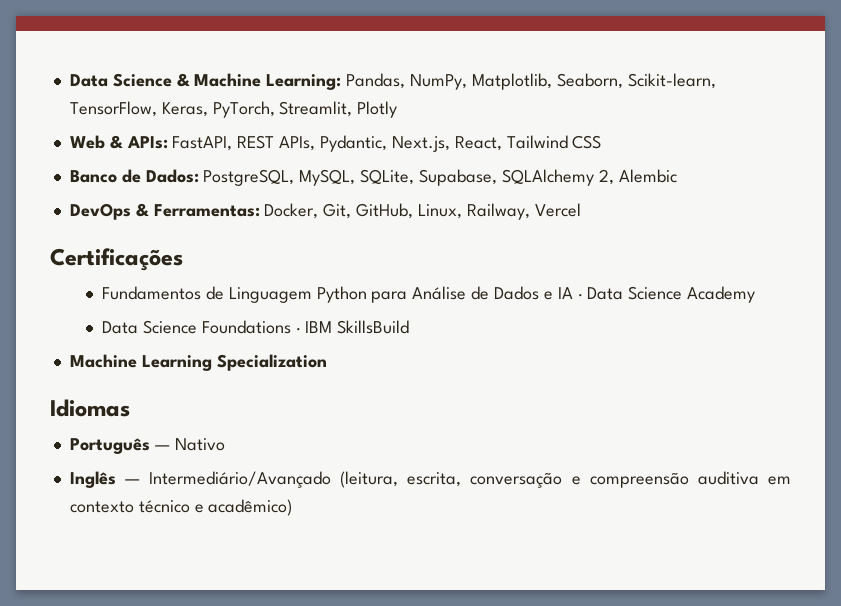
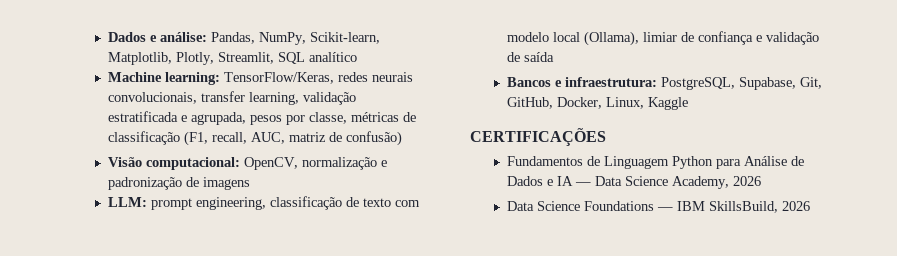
- Data Science & Machine Learning: Pandas, NumPy, Matplotlib, Seaborn, Scikit-learn, TensorFlow, Keras, PyTorch, Streamlit, Plotly
- Web & APIs: FastAPI, REST APIs, Pydantic, Next.js, React, Tailwind CSS
- Banco de Dados: PostgreSQL, MySQL, SQLite, Supabase, SQLAlchemy 2, Alembic
- DevOps & Ferramentas: Docker, Git, GitHub, Linux, Railway, Vercel
- Certificações
+ Dados e análise: Pandas, NumPy, Scikit-learn, Matplotlib, Plotly, Streamlit, SQL analítico
+ Machine learning: TensorFlow/Keras, redes neurais convolucionais, transfer learning, validação estratificada e agrupada, pesos por classe, métricas de classificação (F1, recall, AUC, matriz de confusão)
+ Visão computacional: OpenCV, normalização e padronização de imagens
+ LLM: prompt engineering, classificação de texto com modelo local (Ollama), limiar de confiança e validação de saída
+ Bancos e infraestrutura: PostgreSQL, Supabase, Git, GitHub, Docker, Linux, Kaggle
+ CERTIFICAÇÕES
- Fundamentos de Linguagem Python para Análise de Dados e IA · Data Science Academy
+ Fundamentos de Linguagem Python para Análise de Dados e IA — Data Science Academy, 2026
- Data Science Foundations · IBM SkillsBuild
- Machine Learning Specialization
- Idiomas
- Português — Nativo
- Inglês — Intermediário/Avançado (leitura, escrita, conversação e compreensão auditiva em contexto técnico e acadêmico)
+ Data Science Foundations — IBM SkillsBuild, 2026

